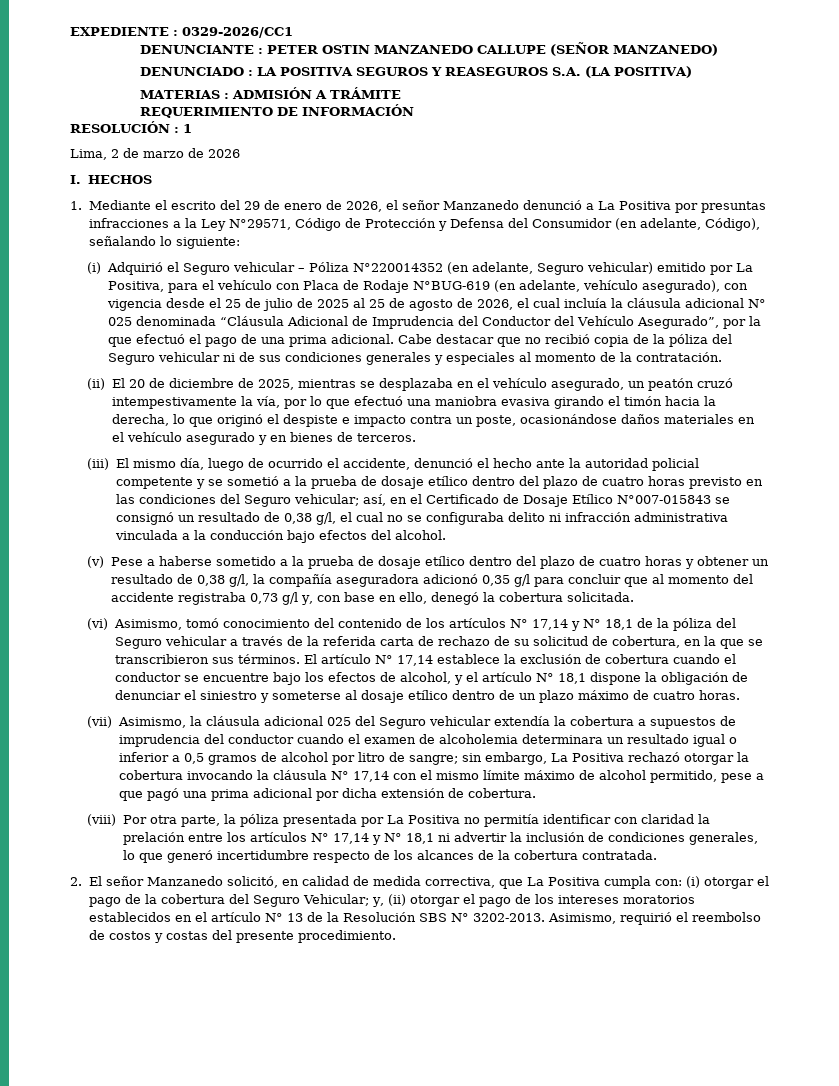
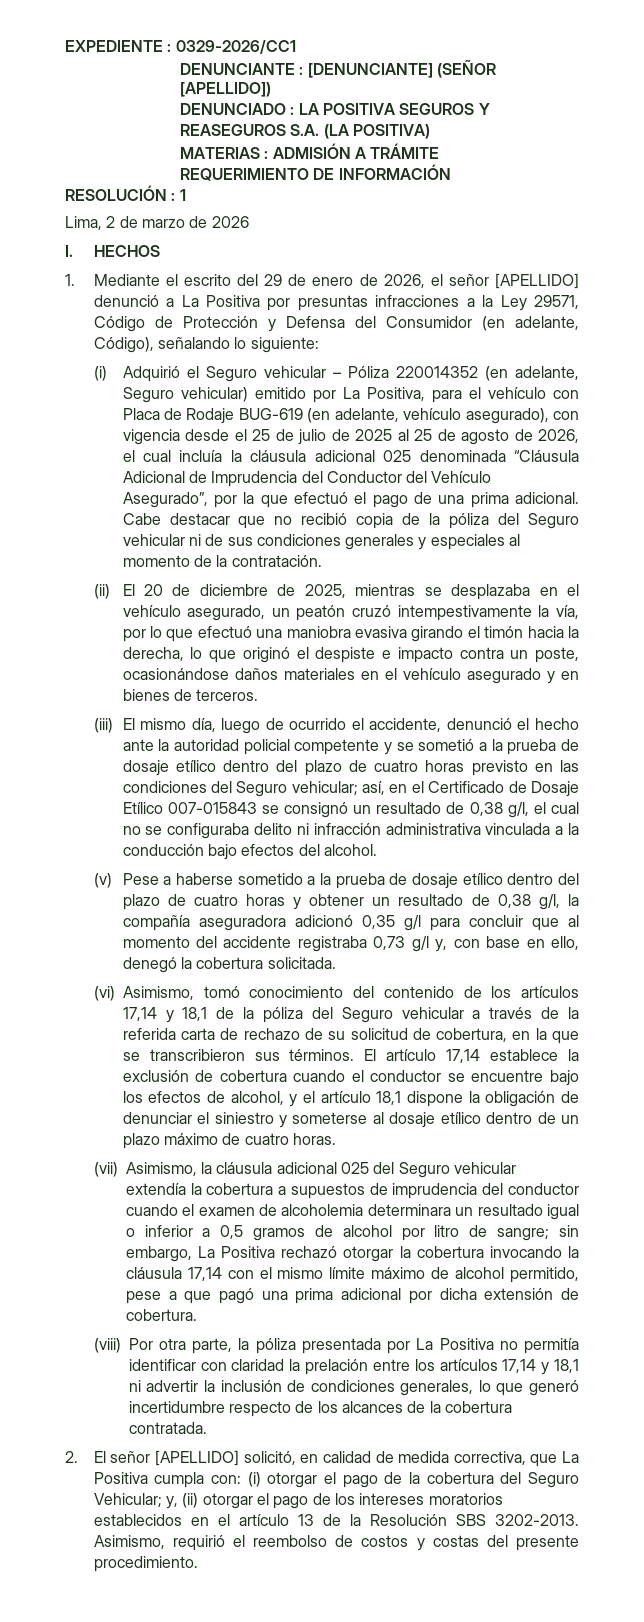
- DENUNCIANTE : PETER OSTIN MANZANEDO CALLUPE (SEÑOR MANZANEDO)
+ DENUNCIANTE : [DENUNCIANTE] (SEÑOR [APELLIDO])
- 1. Mediante el escrito del 29 de enero de 2026, el señor Manzanedo denunció a La Positiva por presuntas infracciones a la Ley N°29571, Código de Protección y Defensa del Consumidor (en adelante, Código), señalando lo siguiente:
+ 1. Mediante el escrito del 29 de enero de 2026, el señor [APELLIDO] denunció a La Positiva por presuntas infracciones a la Ley 29571, Código de Protección y Defensa del Consumidor (en adelante, Código), señalando lo siguiente:
- (i) Adquirió el Seguro vehicular – Póliza N°220014352 (en adelante, Seguro vehicular) emitido por La Positiva, para el vehículo con Placa de Rodaje N°BUG-619 (en adelante, vehículo asegurado), con vigencia desde el 25 de julio de 2025 al 25 de agosto de 2026, el cual incluía la cláusula adicional N° 025 denominada “Cláusula Adicional de Imprudencia del Conductor del Vehículo Asegurado”, por la que efectuó el pago de una prima adicional.
+ (i) Adquirió el Seguro vehicular – Póliza 220014352 (en adelante, Seguro vehicular) emitido por La Positiva, para el vehículo con Placa de Rodaje BUG-619 (en adelante, vehículo asegurado), con vigencia desde el 25 de julio de 2025 al 25 de agosto de 2026, el cual incluía la cláusula adicional 025 denominada “Cláusula Adicional de Imprudencia del Conductor del Vehículo Asegurado”, por la que efectuó el pago de una prima adicional.
- así, en el Certificado de Dosaje Etílico N°007-015843 se consignó un resultado de 0,38 g/l, el cual no se configuraba delito ni infracción administrativa vinculada a la conducción bajo efectos del alcohol.
+ así, en el Certificado de Dosaje Etílico 007-015843 se consignó un resultado de 0,38 g/l, el cual no se configuraba delito ni infracción administrativa vinculada a la conducción bajo efectos del alcohol.
- (vi) Asimismo, tomó conocimiento del contenido de los artículos N° 17,14 y N° 18,1 de la póliza del Seguro vehicular a través de la referida carta de rechazo de su solicitud de cobertura, en la que se transcribieron sus términos.
+ (vi) Asimismo, tomó conocimiento del contenido de los artículos 17,14 y 18,1 de la póliza del Seguro vehicular a través de la referida carta de rechazo de su solicitud de cobertura, en la que se transcribieron sus términos.
- El artículo N° 17,14 establece la exclusión de cobertura cuando el conductor se encuentre bajo los efectos de alcohol, y el artículo N° 18,1 dispone la obligación de denunciar el siniestro y someterse al dosaje etílico dentro de un plazo máximo de cuatro horas.
+ El artículo 17,14 establece la exclusión de cobertura cuando el conductor se encuentre bajo los efectos de alcohol, y el artículo 18,1 dispone la obligación de denunciar el siniestro y someterse al dosaje etílico dentro de un plazo máximo de cuatro horas.
- sin embargo, La Positiva rechazó otorgar la cobertura invocando la cláusula N° 17,14 con el mismo límite máximo de alcohol permitido, pese a que pagó una prima adicional por dicha extensión de cobertura.
+ sin embargo, La Positiva rechazó otorgar la cobertura invocando la cláusula 17,14 con el mismo límite máximo de alcohol permitido, pese a que pagó una prima adicional por dicha extensión de cobertura.
- (viii) Por otra parte, la póliza presentada por La Positiva no permitía identificar con claridad la prelación entre los artículos N° 17,14 y N° 18,1 ni advertir la inclusión de condiciones generales, lo que generó incertidumbre respecto de los alcances de la cobertura contratada.
+ (viii) Por otra parte, la póliza presentada por La Positiva no permitía identificar con claridad la prelación entre los artículos 17,14 y 18,1 ni advertir la inclusión de condiciones generales, lo que generó incertidumbre respecto de los alcances de la cobertura contratada.
- 2. El señor Manzanedo solicitó, en calidad de medida correctiva, que La Positiva cumpla con: (i) otorgar el pago de la cobertura del Seguro Vehicular; y, (ii) otorgar el pago de los intereses moratorios establecidos en el artículo N° 13 de la Resolución SBS N° 3202-2013.
+ 2. El señor [APELLIDO] solicitó, en calidad de medida correctiva, que La Positiva cumpla con: (i) otorgar el pago de la cobertura del Seguro Vehicular; y, (ii) otorgar el pago de los intereses moratorios establecidos en el artículo 13 de la Resolución SBS 3202-2013.

